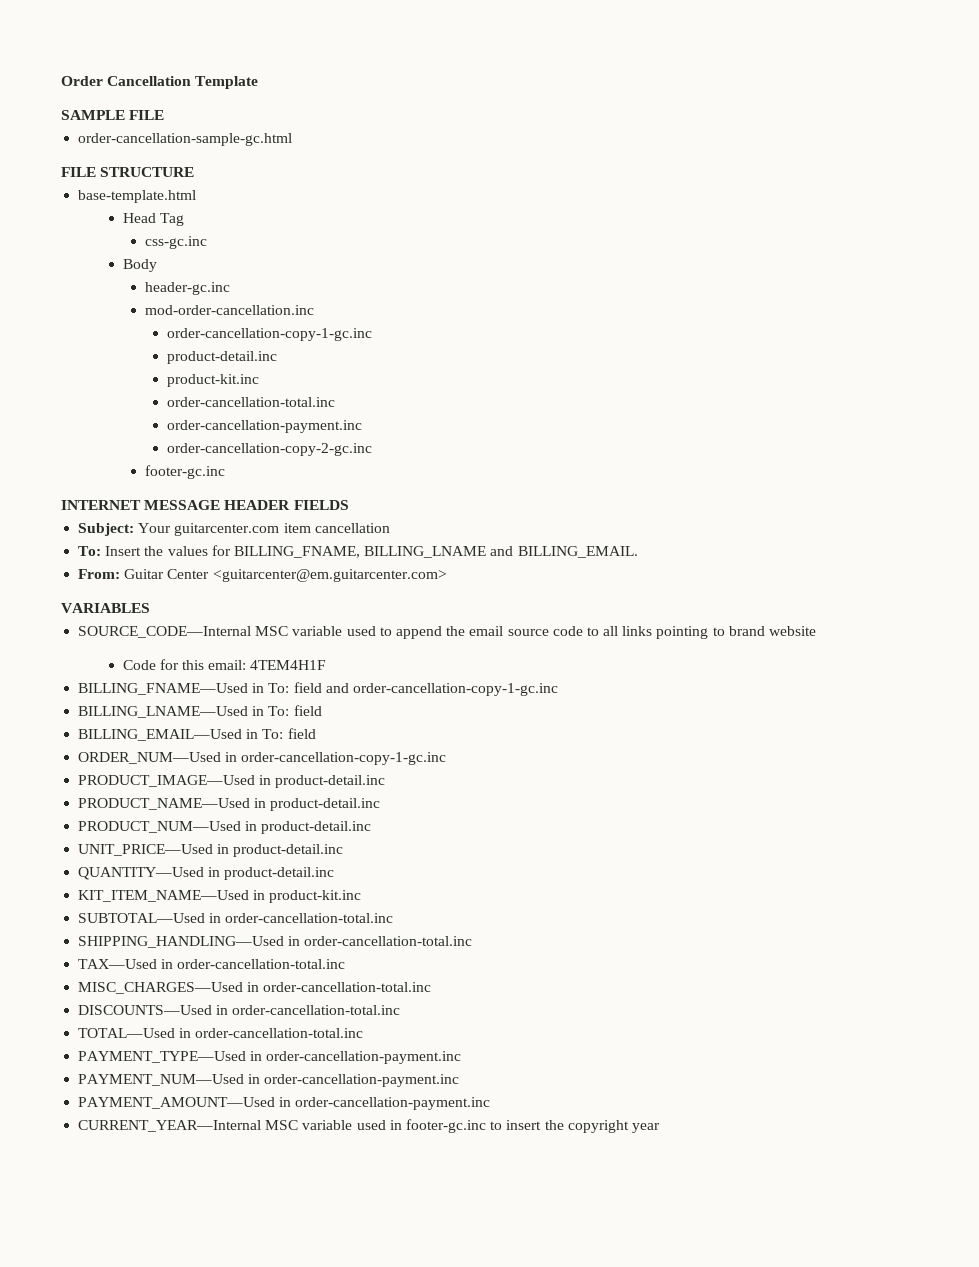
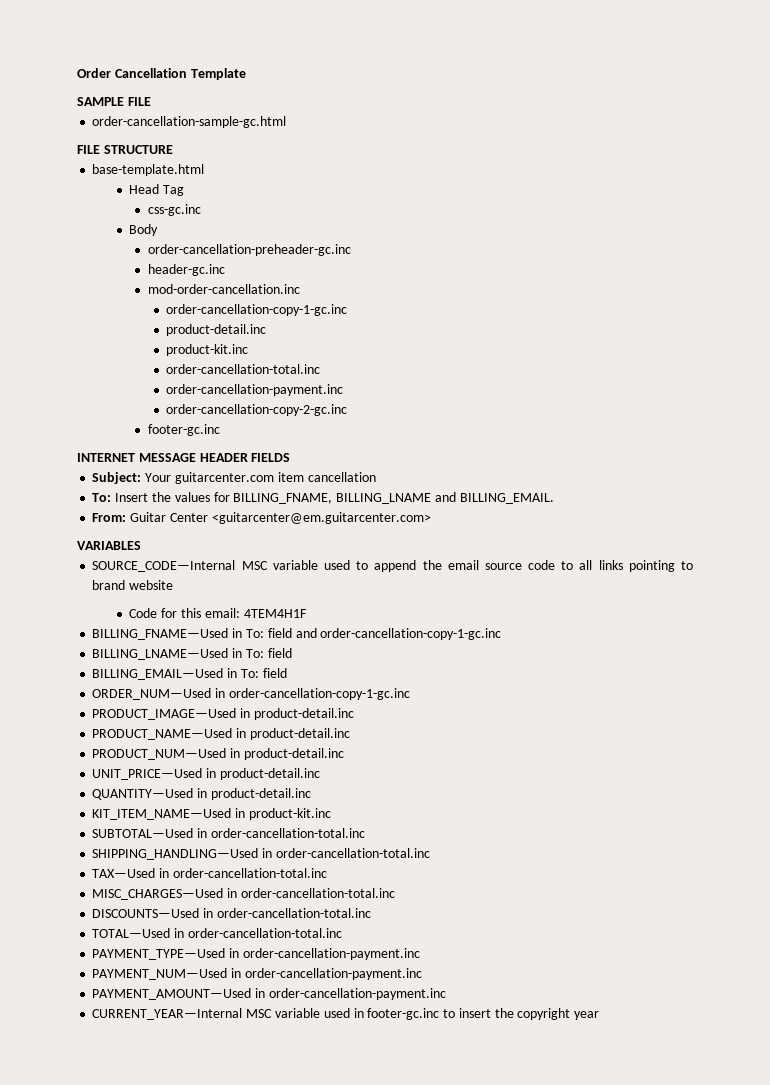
+ order-cancellation-preheader-gc.inc

